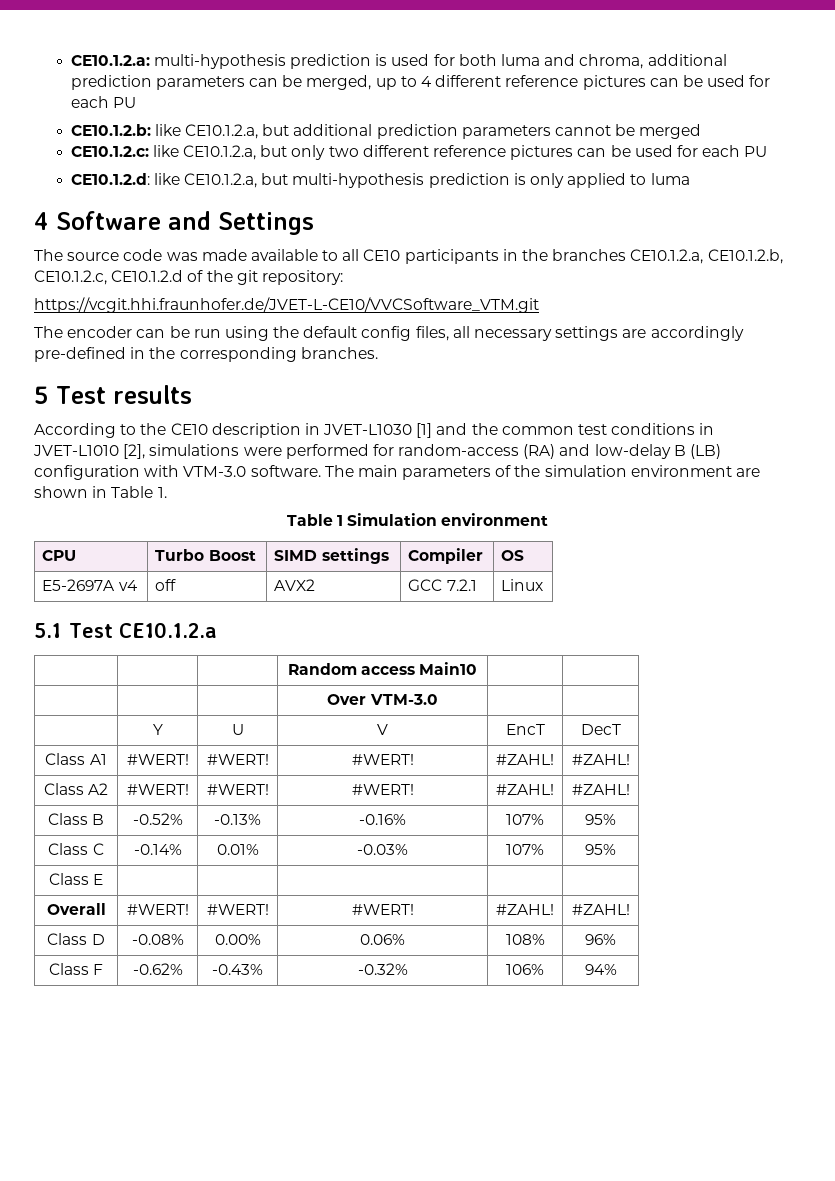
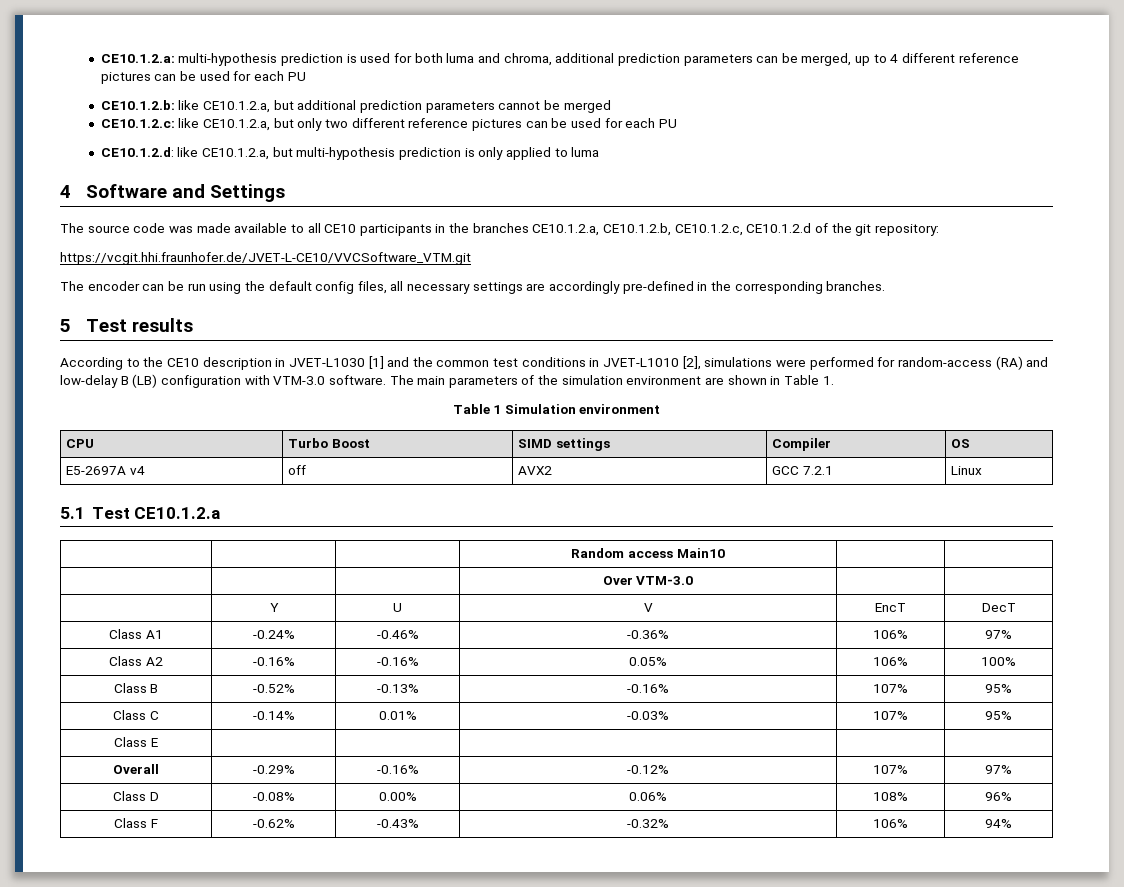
- Class A1 | #WERT! | #WERT! | #WERT! | #ZAHL! | #ZAHL!
- Class A2 | #WERT! | #WERT! | #WERT! | #ZAHL! | #ZAHL!
+ Class A1 | -0.24% | -0.46% | -0.36% | 106% | 97%
+ Class A2 | -0.16% | -0.16% | 0.05% | 106% | 100%
- Overall | #WERT! | #WERT! | #WERT! | #ZAHL! | #ZAHL!
+ Overall | -0.29% | -0.16% | -0.12% | 107% | 97%

